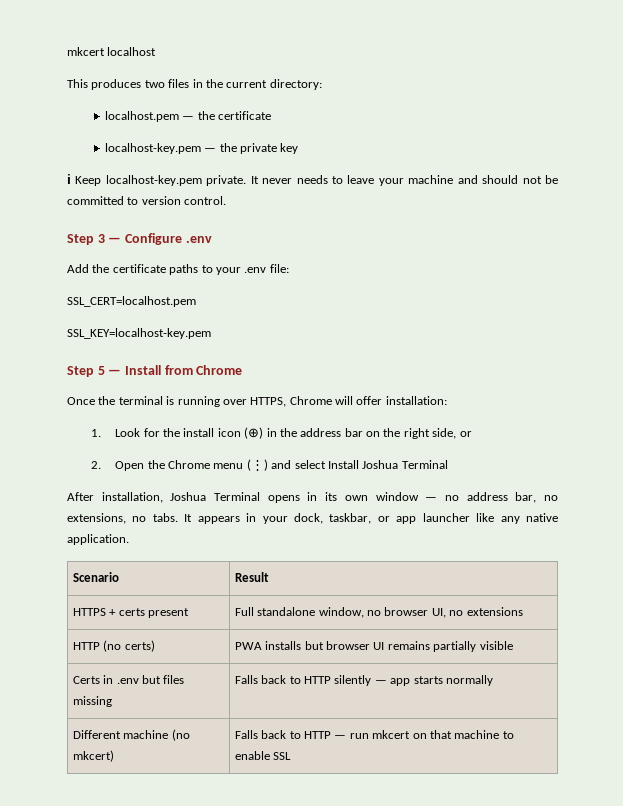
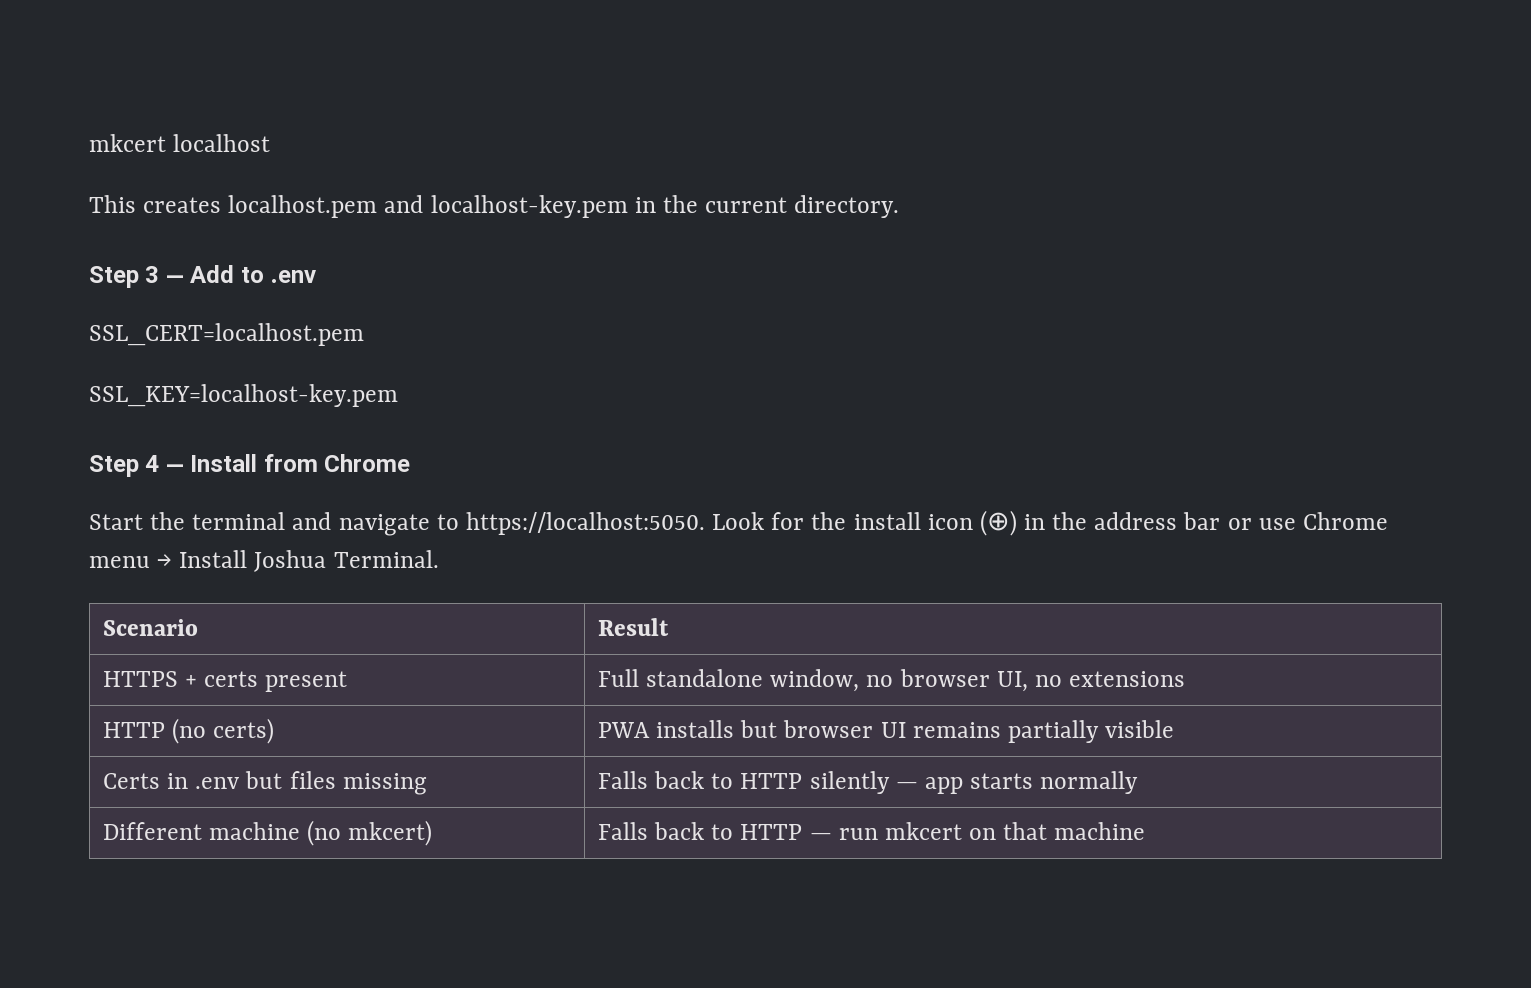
- This produces two files in the current directory:
- localhost.pem — the certificate
- localhost-key.pem — the private key
- ℹ Keep localhost-key.pem private. It never needs to leave your machine and should not be committed to version control.
+ This creates localhost.pem and localhost-key.pem in the current directory.
- Step 3 — Configure .env
- Add the certificate paths to your .env file:
+ Step 3 — Add to .env
- Step 5 — Install from Chrome
+ Step 4 — Install from Chrome
- Once the terminal is running over HTTPS, Chrome will offer installation:
- 1. Look for the install icon (⊕) in the address bar on the right side, or
- 2. Open the Chrome menu (⋮) and select Install Joshua Terminal
- After installation, Joshua Terminal opens in its own window — no address bar, no extensions, no tabs. It appears in your dock, taskbar, or app launcher like any native application.
+ Start the terminal and navigate to https://localhost:5050. Look for the install icon (⊕) in the address bar or use Chrome menu → Install Joshua Terminal.
- Different machine (no mkcert) | Falls back to HTTP — run mkcert on that machine to enable SSL
+ Different machine (no mkcert) | Falls back to HTTP — run mkcert on that machine

